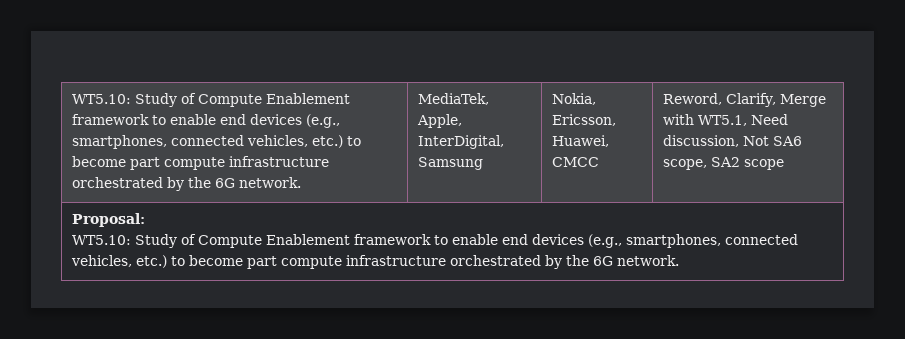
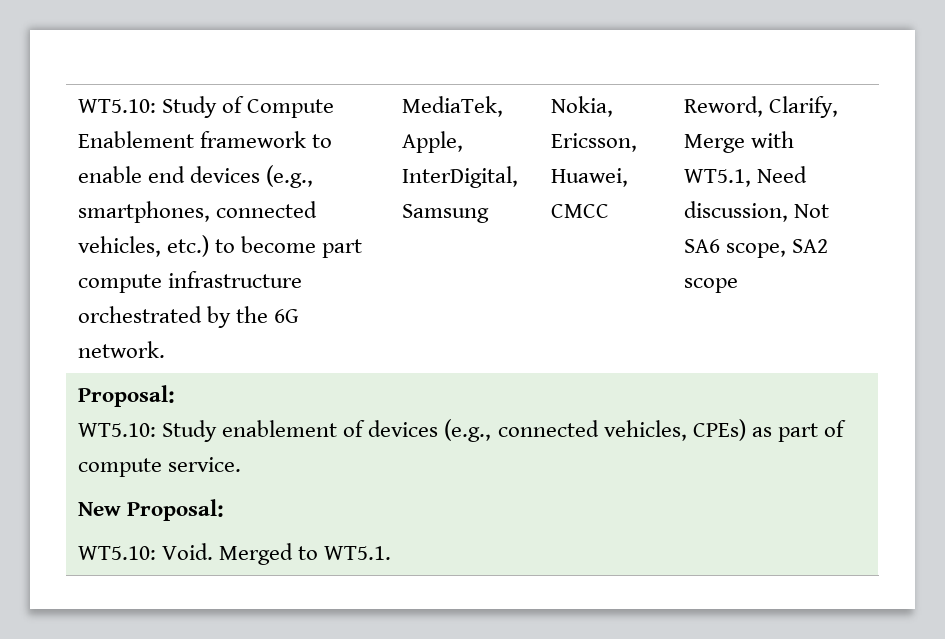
  Reword, Clarify, Merge with WT5.1, Need discussion, Not SA6 scope, SA2 scope
  Proposal:
- WT5.10: Study of Compute Enablement framework to enable end devices (e.g., smartphones, connected vehicles, etc.) to become part compute infrastructure orchestrated by the 6G network.
+ WT5.10: Study enablement of devices (e.g., connected vehicles, CPEs) as part of compute service.
+ New Proposal:
+ WT5.10: Void. Merged to WT5.1.

